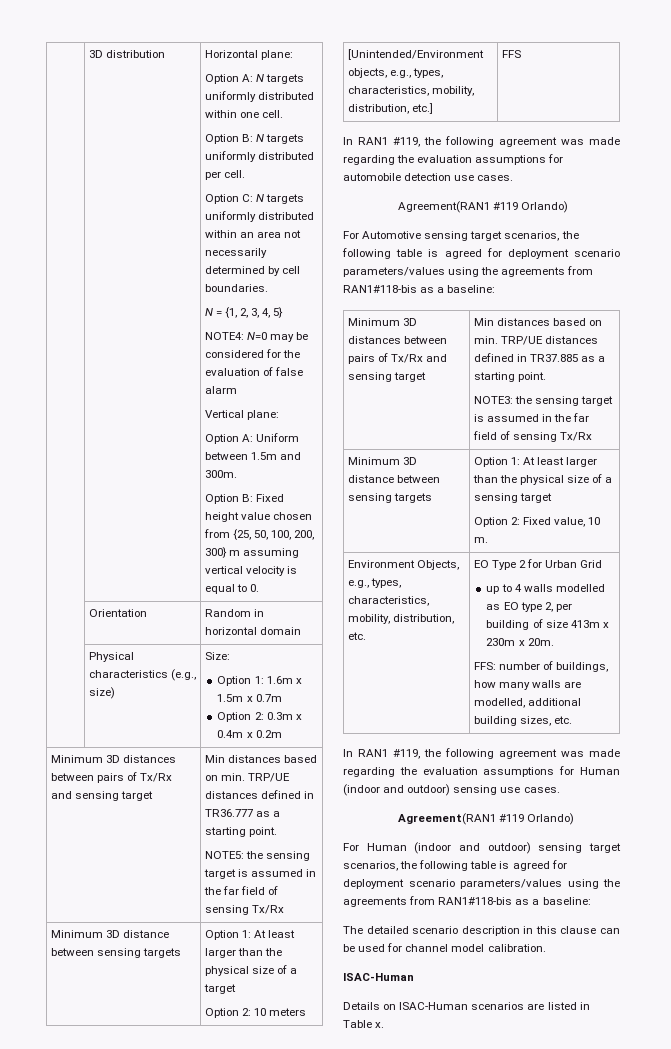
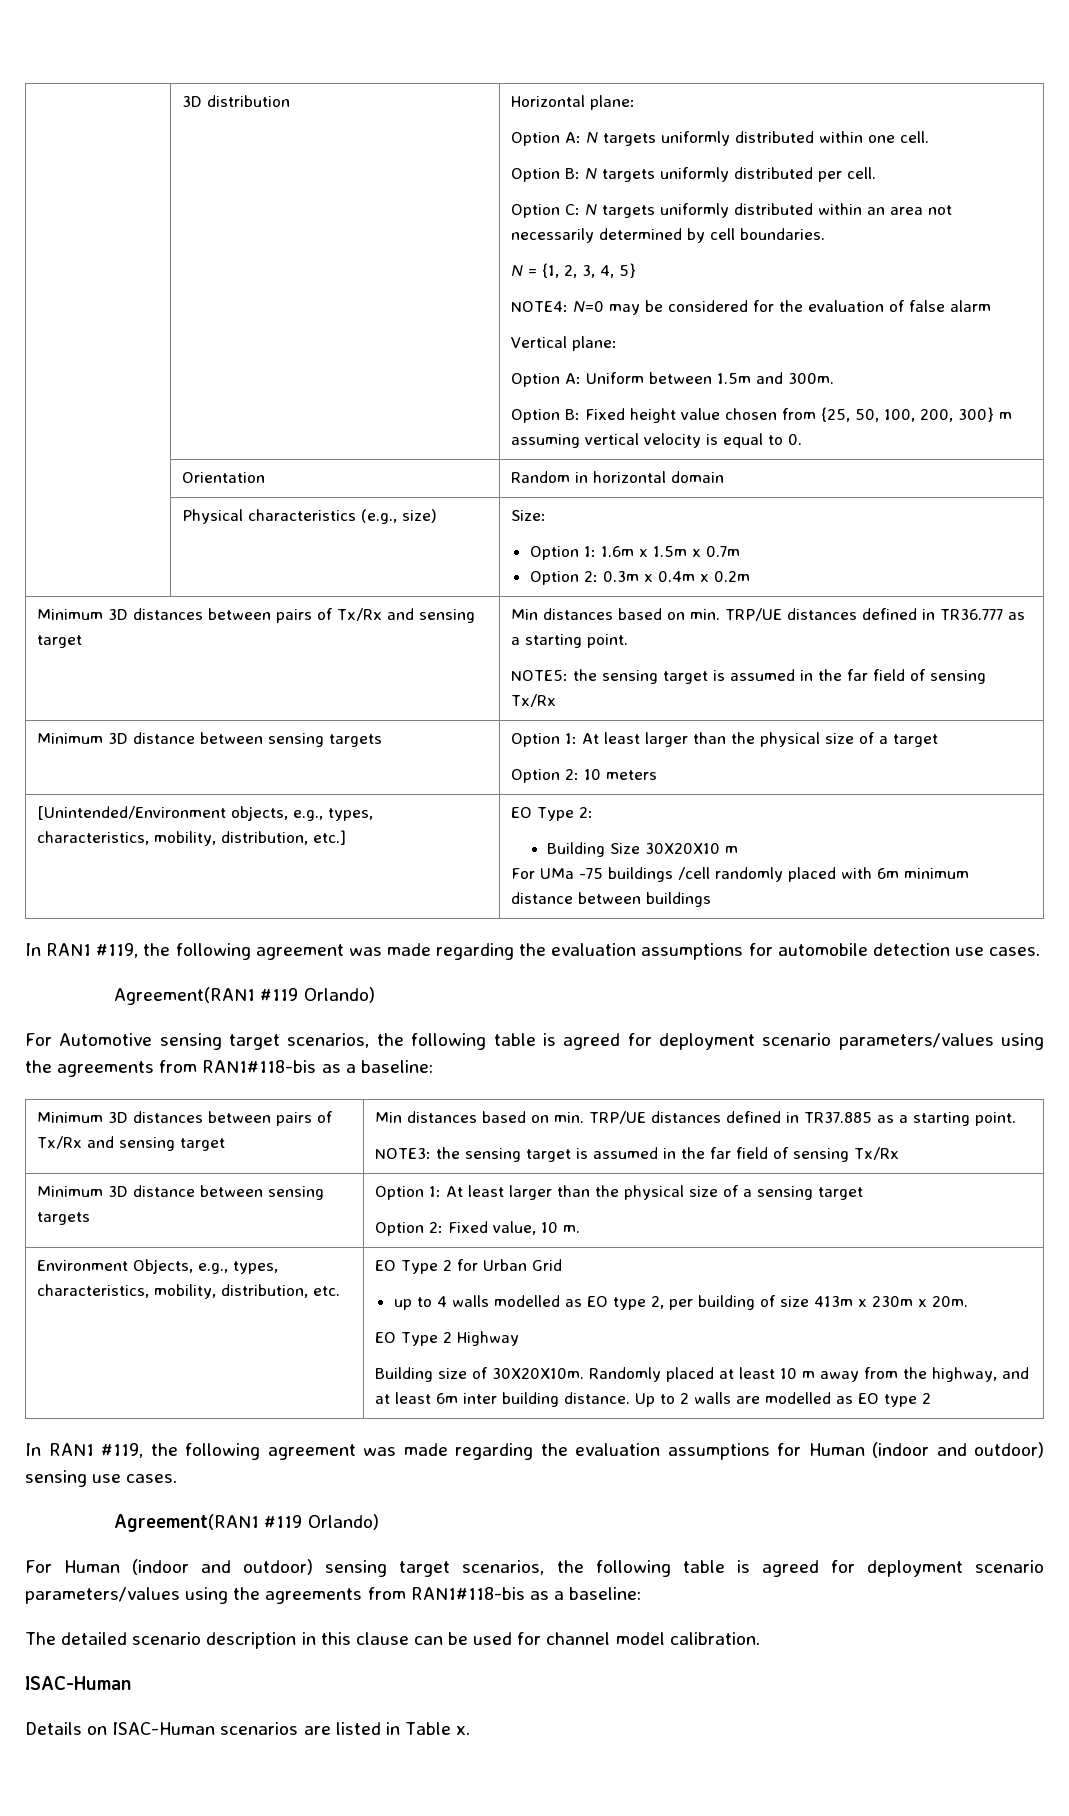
- [Unintended/Environment objects, e.g., types, characteristics, mobility, distribution, etc.] | FFS
+ [Unintended/Environment objects, e.g., types, characteristics, mobility, distribution, etc.] | EO Type 2:
+ Building Size 30X20X10 m
+ For UMa -75 buildings /cell randomly placed with 6m minimum distance between buildings
- FFS: number of buildings, how many walls are modelled, additional building sizes, etc.
+ EO Type 2 Highway
+ Building size of 30X20X10m. Randomly placed at least 10 m away from the highway, and at least 6m inter building distance. Up to 2 walls are modelled as EO type 2

